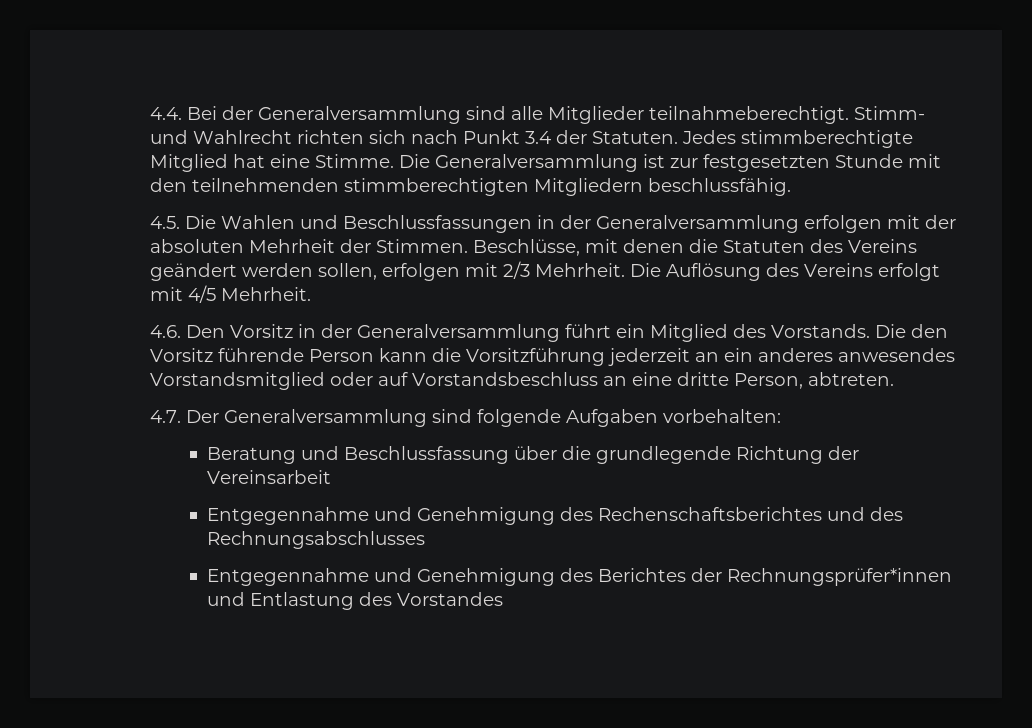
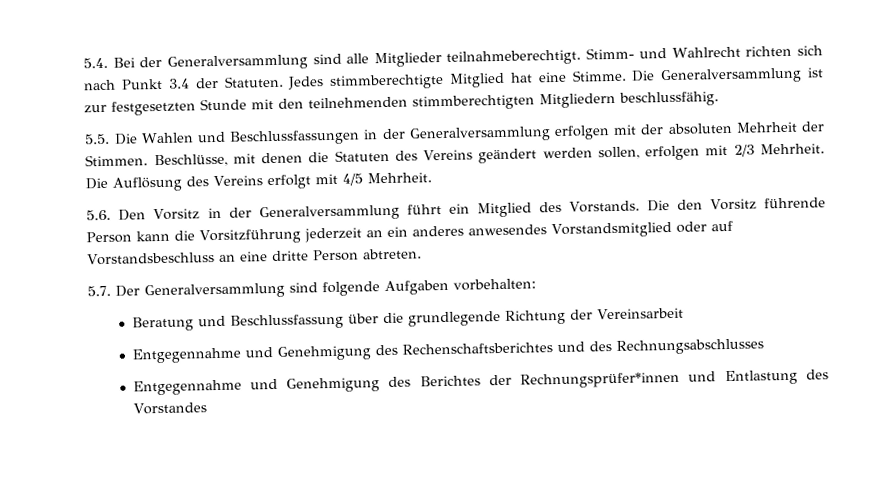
- 4.4. Bei der Generalversammlung sind alle Mitglieder teilnahmeberechtigt.
+ 5.4. Bei der Generalversammlung sind alle Mitglieder teilnahmeberechtigt.
- 4.5. Die Wahlen und Beschlussfassungen in der Generalversammlung erfolgen mit der absoluten Mehrheit der Stimmen.
+ 5.5. Die Wahlen und Beschlussfassungen in der Generalversammlung erfolgen mit der absoluten Mehrheit der Stimmen.
- 4.6. Den Vorsitz in der Generalversammlung führt ein Mitglied des Vorstands.
+ 5.6. Den Vorsitz in der Generalversammlung führt ein Mitglied des Vorstands.
- Die den Vorsitz führende Person kann die Vorsitzführung jederzeit an ein anderes anwesendes Vorstandsmitglied oder auf Vorstandsbeschluss an eine dritte Person, abtreten.
+ Die den Vorsitz führende Person kann die Vorsitzführung jederzeit an ein anderes anwesendes Vorstandsmitglied oder auf Vorstandsbeschluss an eine dritte Person abtreten.
- 4.7. Der Generalversammlung sind folgende Aufgaben vorbehalten:
+ 5.7. Der Generalversammlung sind folgende Aufgaben vorbehalten:

